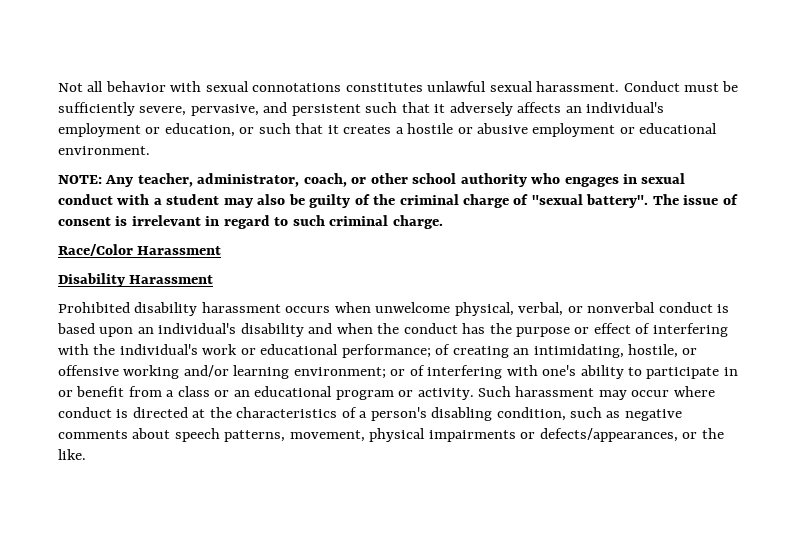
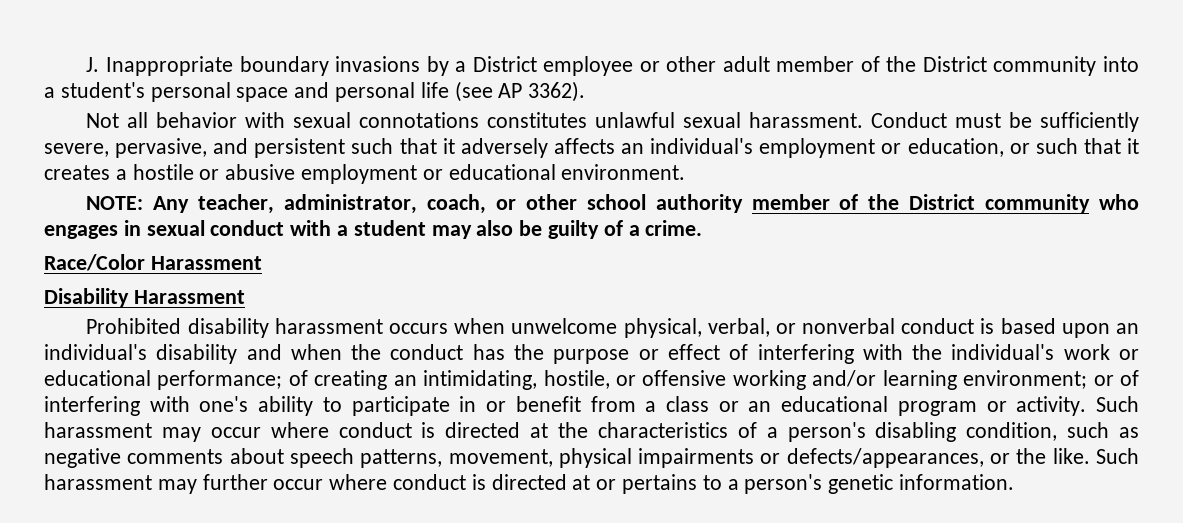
+ J. Inappropriate boundary invasions by a District employee or other adult member of the District community into a student's personal space and personal life (see AP 3362).
- NOTE: Any teacher, administrator, coach, or other school authority who engages in sexual conduct with a student may also be guilty of the criminal charge of "sexual battery". The issue of consent is irrelevant in regard to such criminal charge.
+ NOTE: Any teacher, administrator, coach, or other school authority member of the District community who engages in sexual conduct with a student may also be guilty of a crime.
+ Such harassment may further occur where conduct is directed at or pertains to a person's genetic information.

